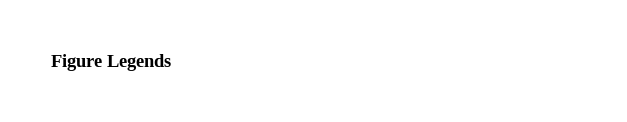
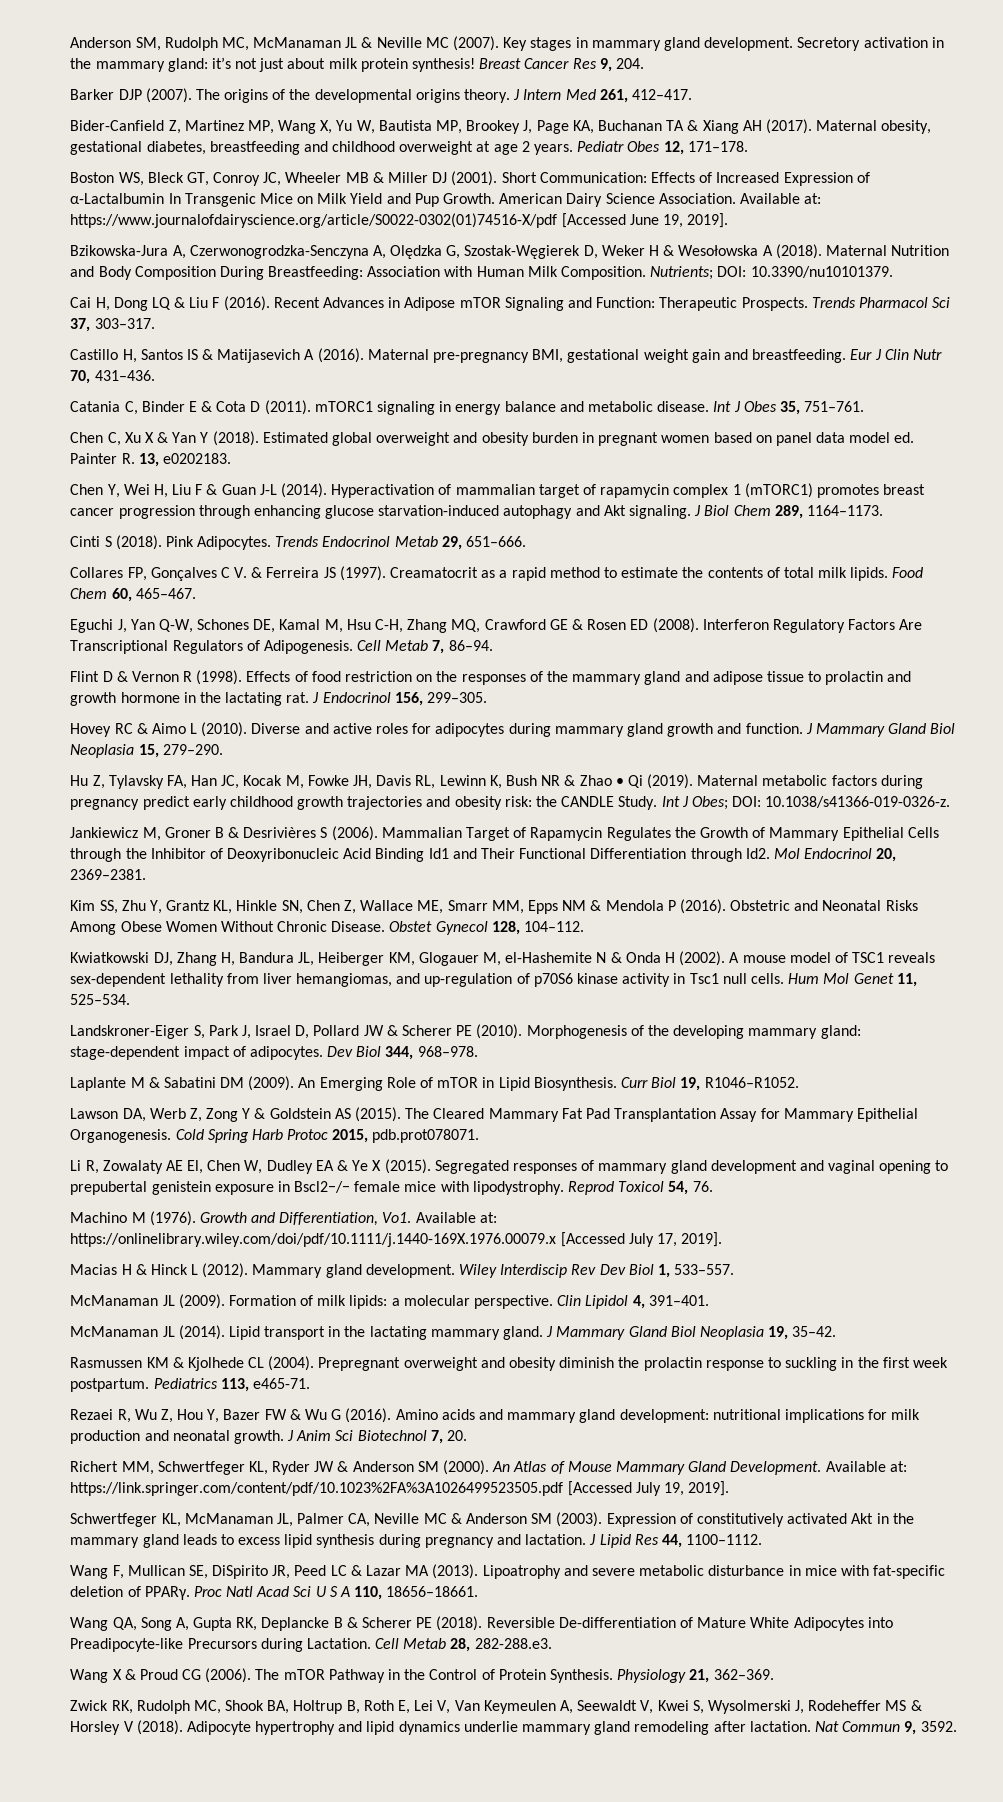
- Figure Legends
+ Anderson SM, Rudolph MC, McManaman JL & Neville MC (2007). Key stages in mammary gland development. Secretory activation in the mammary gland: it’s not just about milk protein synthesis! Breast Cancer Res 9, 204.
+ Barker DJP (2007). The origins of the developmental origins theory. J Intern Med 261, 412–417.
+ Bider-Canfield Z, Martinez MP, Wang X, Yu W, Bautista MP, Brookey J, Page KA, Buchanan TA & Xiang AH (2017). Maternal obesity, gestational diabetes, breastfeeding and childhood overweight at age 2 years. Pediatr Obes 12, 171–178.
+ Boston WS, Bleck GT, Conroy JC, Wheeler MB & Miller DJ (2001). Short Communication: Effects of Increased Expression of α-Lactalbumin In Transgenic Mice on Milk Yield and Pup Growth. American Dairy Science Association. Available at: https://www.journalofdairyscience.org/article/S0022-0302(01)74516-X/pdf [Accessed June 19, 2019].
+ Bzikowska-Jura A, Czerwonogrodzka-Senczyna A, Olędzka G, Szostak-Węgierek D, Weker H & Wesołowska A (2018). Maternal Nutrition and Body Composition During Breastfeeding: Association with Human Milk Composition. Nutrients; DOI: 10.3390/nu10101379.
+ Cai H, Dong LQ & Liu F (2016). Recent Advances in Adipose mTOR Signaling and Function: Therapeutic Prospects. Trends Pharmacol Sci 37, 303–317.
+ Castillo H, Santos IS & Matijasevich A (2016). Maternal pre-pregnancy BMI, gestational weight gain and breastfeeding. Eur J Clin Nutr 70, 431–436.
+ Catania C, Binder E & Cota D (2011). mTORC1 signaling in energy balance and metabolic disease. Int J Obes 35, 751–761.
+ Chen C, Xu X & Yan Y (2018). Estimated global overweight and obesity burden in pregnant women based on panel data model ed. Painter R. 13, e0202183.
+ Chen Y, Wei H, Liu F & Guan J-L (2014). Hyperactivation of mammalian target of rapamycin complex 1 (mTORC1) promotes breast cancer progression through enhancing glucose starvation-induced autophagy and Akt signaling. J Biol Chem 289, 1164–1173.
+ Cinti S (2018). Pink Adipocytes. Trends Endocrinol Metab 29, 651–666.
+ Collares FP, Gonçalves C V. & Ferreira JS (1997). Creamatocrit as a rapid method to estimate the contents of total milk lipids. Food Chem 60, 465–467.
+ Eguchi J, Yan Q-W, Schones DE, Kamal M, Hsu C-H, Zhang MQ, Crawford GE & Rosen ED (2008). Interferon Regulatory Factors Are Transcriptional Regulators of Adipogenesis. Cell Metab 7, 86–94.
+ Flint D & Vernon R (1998). Effects of food restriction on the responses of the mammary gland and adipose tissue to prolactin and growth hormone in the lactating rat. J Endocrinol 156, 299–305.
+ Hovey RC & Aimo L (2010). Diverse and active roles for adipocytes during mammary gland growth and function. J Mammary Gland Biol Neoplasia 15, 279–290.
+ Hu Z, Tylavsky FA, Han JC, Kocak M, Fowke JH, Davis RL, Lewinn K, Bush NR & Zhao • Qi (2019). Maternal metabolic factors during pregnancy predict early childhood growth trajectories and obesity risk: the CANDLE Study. Int J Obes; DOI: 10.1038/s41366-019-0326-z.
+ Jankiewicz M, Groner B & Desrivières S (2006). Mammalian Target of Rapamycin Regulates the Growth of Mammary Epithelial Cells through the Inhibitor of Deoxyribonucleic Acid Binding Id1 and Their Functional Differentiation through Id2. Mol Endocrinol 20, 2369–2381.
+ Kim SS, Zhu Y, Grantz KL, Hinkle SN, Chen Z, Wallace ME, Smarr MM, Epps NM & Mendola P (2016). Obstetric and Neonatal Risks Among Obese Women Without Chronic Disease. Obstet Gynecol 128, 104–112.
+ Kwiatkowski DJ, Zhang H, Bandura JL, Heiberger KM, Glogauer M, el-Hashemite N & Onda H (2002). A mouse model of TSC1 reveals sex-dependent lethality from liver hemangiomas, and up-regulation of p70S6 kinase activity in Tsc1 null cells. Hum Mol Genet 11, 525–534.
+ Landskroner-Eiger S, Park J, Israel D, Pollard JW & Scherer PE (2010). Morphogenesis of the developing mammary gland: stage-dependent impact of adipocytes. Dev Biol 344, 968–978.
+ Laplante M & Sabatini DM (2009). An Emerging Role of mTOR in Lipid Biosynthesis. Curr Biol 19, R1046–R1052.
+ Lawson DA, Werb Z, Zong Y & Goldstein AS (2015). The Cleared Mammary Fat Pad Transplantation Assay for Mammary Epithelial Organogenesis. Cold Spring Harb Protoc 2015, pdb.prot078071.
+ Li R, Zowalaty AE El, Chen W, Dudley EA & Ye X (2015). Segregated responses of mammary gland development and vaginal opening to prepubertal genistein exposure in Bscl2−/− female mice with lipodystrophy. Reprod Toxicol 54, 76.
+ Machino M (1976). Growth and Differentiation, Vo1. Available at: https://onlinelibrary.wiley.com/doi/pdf/10.1111/j.1440-169X.1976.00079.x [Accessed July 17, 2019].
+ Macias H & Hinck L (2012). Mammary gland development. Wiley Interdiscip Rev Dev Biol 1, 533–557.
+ McManaman JL (2009). Formation of milk lipids: a molecular perspective. Clin Lipidol 4, 391–401.
+ McManaman JL (2014). Lipid transport in the lactating mammary gland. J Mammary Gland Biol Neoplasia 19, 35–42.
+ Rasmussen KM & Kjolhede CL (2004). Prepregnant overweight and obesity diminish the prolactin response to suckling in the first week postpartum. Pediatrics 113, e465-71.
+ Rezaei R, Wu Z, Hou Y, Bazer FW & Wu G (2016). Amino acids and mammary gland development: nutritional implications for milk production and neonatal growth. J Anim Sci Biotechnol 7, 20.
+ Richert MM, Schwertfeger KL, Ryder JW & Anderson SM (2000). An Atlas of Mouse Mammary Gland Development. Available at: https://link.springer.com/content/pdf/10.1023%2FA%3A1026499523505.pdf [Accessed July 19, 2019].
+ Schwertfeger KL, McManaman JL, Palmer CA, Neville MC & Anderson SM (2003). Expression of constitutively activated Akt in the mammary gland leads to excess lipid synthesis during pregnancy and lactation. J Lipid Res 44, 1100–1112.
+ Wang F, Mullican SE, DiSpirito JR, Peed LC & Lazar MA (2013). Lipoatrophy and severe metabolic disturbance in mice with fat-specific deletion of PPARγ. Proc Natl Acad Sci U S A 110, 18656–18661.
+ Wang QA, Song A, Gupta RK, Deplancke B & Scherer PE (2018). Reversible De-differentiation of Mature White Adipocytes into Preadipocyte-like Precursors during Lactation. Cell Metab 28, 282-288.e3.
+ Wang X & Proud CG (2006). The mTOR Pathway in the Control of Protein Synthesis. Physiology 21, 362–369.
+ Zwick RK, Rudolph MC, Shook BA, Holtrup B, Roth E, Lei V, Van Keymeulen A, Seewaldt V, Kwei S, Wysolmerski J, Rodeheffer MS & Horsley V (2018). Adipocyte hypertrophy and lipid dynamics underlie mammary gland remodeling after lactation. Nat Commun 9, 3592.

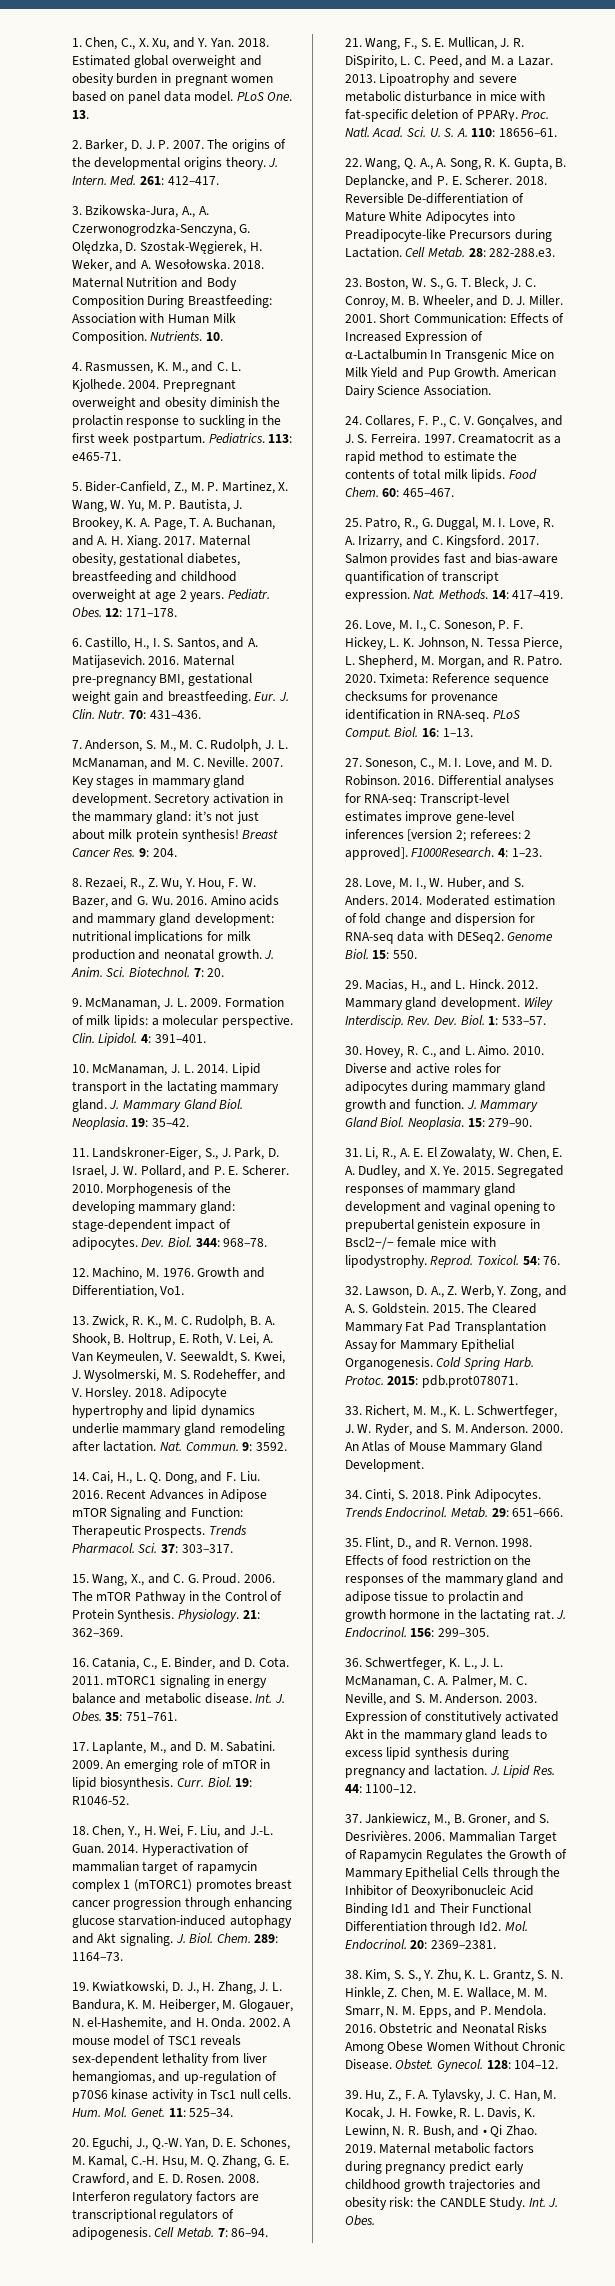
- Anderson SM, Rudolph MC, McManaman JL & Neville MC (2007).
+ 1. Chen, C., X. Xu, and Y. Yan. 2018. Estimated global overweight and obesity burden in pregnant women based on panel data model. PLoS One. 13.
+ 2. Barker, D. J. P. 2007. The origins of the developmental origins theory. J. Intern. Med. 261: 412–417.
+ 3. Bzikowska-Jura, A., A. Czerwonogrodzka-Senczyna, G. Olędzka, D. Szostak-Węgierek, H. Weker, and A. Wesołowska. 2018. Maternal Nutrition and Body Composition During Breastfeeding: Association with Human Milk Composition. Nutrients. 10.
+ 4. Rasmussen, K. M., and C. L. Kjolhede. 2004. Prepregnant overweight and obesity diminish the prolactin response to suckling in the first week postpartum. Pediatrics. 113: e465-71.
+ 5. Bider-Canfield, Z., M. P. Martinez, X. Wang, W. Yu, M. P. Bautista, J. Brookey, K. A. Page, T. A. Buchanan, and A. H. Xiang. 2017. Maternal obesity, gestational diabetes, breastfeeding and childhood overweight at age 2 years. Pediatr. Obes. 12: 171–178.
+ 6. Castillo, H., I. S. Santos, and A. Matijasevich. 2016. Maternal pre-pregnancy BMI, gestational weight gain and breastfeeding. Eur. J. Clin. Nutr. 70: 431–436.
+ 7. Anderson, S. M., M. C. Rudolph, J. L. McManaman, and M. C. Neville. 2007.
- Breast Cancer Res 9, 204.
+ Breast Cancer Res. 9: 204.
- Barker DJP (2007). The origins of the developmental origins theory. J Intern Med 261, 412–417.
- Bider-Canfield Z, Martinez MP, Wang X, Yu W, Bautista MP, Brookey J, Page KA, Buchanan TA & Xiang AH (2017). Maternal obesity, gestational diabetes, breastfeeding and childhood overweight at age 2 years. Pediatr Obes 12, 171–178.
- Boston WS, Bleck GT, Conroy JC, Wheeler MB & Miller DJ (2001).
+ 8. Rezaei, R., Z. Wu, Y. Hou, F. W. Bazer, and G. Wu. 2016. Amino acids and mammary gland development: nutritional implications for milk production and neonatal growth. J. Anim. Sci. Biotechnol. 7: 20.
+ 9. McManaman, J. L. 2009. Formation of milk lipids: a molecular perspective. Clin. Lipidol. 4: 391–401.
+ 10. McManaman, J. L. 2014. Lipid transport in the lactating mammary gland. J. Mammary Gland Biol. Neoplasia. 19: 35–42.
+ 11. Landskroner-Eiger, S., J. Park, D. Israel, J. W. Pollard, and P. E. Scherer. 2010. Morphogenesis of the developing mammary gland: stage-dependent impact of adipocytes. Dev. Biol. 344: 968–78.
+ 12. Machino, M. 1976. Growth and Differentiation, Vo1.
+ 13. Zwick, R. K., M. C. Rudolph, B. A. Shook, B. Holtrup, E. Roth, V. Lei, A. Van Keymeulen, V. Seewaldt, S. Kwei, J. Wysolmerski, M. S. Rodeheffer, and V. Horsley. 2018. Adipocyte hypertrophy and lipid dynamics underlie mammary gland remodeling after lactation. Nat. Commun. 9: 3592.
+ 14. Cai, H., L. Q. Dong, and F. Liu. 2016. Recent Advances in Adipose mTOR Signaling and Function: Therapeutic Prospects. Trends Pharmacol. Sci. 37: 303–317.
+ 15. Wang, X., and C. G. Proud. 2006. The mTOR Pathway in the Control of Protein Synthesis. Physiology. 21: 362–369.
+ 16. Catania, C., E. Binder, and D. Cota. 2011. mTORC1 signaling in energy balance and metabolic disease. Int. J. Obes. 35: 751–761.
+ 17. Laplante, M., and D. M. Sabatini. 2009. An emerging role of mTOR in lipid biosynthesis. Curr. Biol. 19: R1046-52.
+ 18. Chen, Y., H. Wei, F. Liu, and J.-L. Guan. 2014. Hyperactivation of mammalian target of rapamycin complex 1 (mTORC1) promotes breast cancer progression through enhancing glucose starvation-induced autophagy and Akt signaling. J. Biol. Chem. 289: 1164–73.
+ 19. Kwiatkowski, D. J., H. Zhang, J. L. Bandura, K. M. Heiberger, M. Glogauer, N. el-Hashemite, and H. Onda. 2002. A mouse model of TSC1 reveals sex-dependent lethality from liver hemangiomas, and up-regulation of p70S6 kinase activity in Tsc1 null cells. Hum. Mol. Genet. 11: 525–34.
+ 20. Eguchi, J., Q.-W. Yan, D. E. Schones, M. Kamal, C.-H. Hsu, M. Q. Zhang, G. E. Crawford, and E. D. Rosen. 2008. Interferon regulatory factors are transcriptional regulators of adipogenesis. Cell Metab. 7: 86–94.
+ 21. Wang, F., S. E. Mullican, J. R. DiSpirito, L. C. Peed, and M. a Lazar. 2013. Lipoatrophy and severe metabolic disturbance in mice with fat-specific deletion of PPARγ. Proc. Natl. Acad. Sci. U. S. A. 110: 18656–61.
+ 22. Wang, Q. A., A. Song, R. K. Gupta, B. Deplancke, and P. E. Scherer. 2018. Reversible De-differentiation of Mature White Adipocytes into Preadipocyte-like Precursors during Lactation. Cell Metab. 28: 282-288.e3.
+ 23. Boston, W. S., G. T. Bleck, J. C. Conroy, M. B. Wheeler, and D. J. Miller. 2001.
- American Dairy Science Association. Available at: https://www.journalofdairyscience.org/article/S0022-0302(01)74516-X/pdf [Accessed June 19, 2019].
- Bzikowska-Jura A, Czerwonogrodzka-Senczyna A, Olędzka G, Szostak-Węgierek D, Weker H & Wesołowska A (2018). Maternal Nutrition and Body Composition During Breastfeeding: Association with Human Milk Composition. Nutrients; DOI: 10.3390/nu10101379.
- Cai H, Dong LQ & Liu F (2016). Recent Advances in Adipose mTOR Signaling and Function: Therapeutic Prospects. Trends Pharmacol Sci 37, 303–317.
- Castillo H, Santos IS & Matijasevich A (2016). Maternal pre-pregnancy BMI, gestational weight gain and breastfeeding. Eur J Clin Nutr 70, 431–436.
- Catania C, Binder E & Cota D (2011). mTORC1 signaling in energy balance and metabolic disease. Int J Obes 35, 751–761.
- Chen C, Xu X & Yan Y (2018). Estimated global overweight and obesity burden in pregnant women based on panel data model ed. Painter R. 13, e0202183.
- Chen Y, Wei H, Liu F & Guan J-L (2014). Hyperactivation of mammalian target of rapamycin complex 1 (mTORC1) promotes breast cancer progression through enhancing glucose starvation-induced autophagy and Akt signaling. J Biol Chem 289, 1164–1173.
- Cinti S (2018). Pink Adipocytes. Trends Endocrinol Metab 29, 651–666.
- Collares FP, Gonçalves C V. & Ferreira JS (1997).
+ American Dairy Science Association.
+ 24. Collares, F. P., C. V. Gonçalves, and J. S. Ferreira. 1997.
- Food Chem 60, 465–467.
+ Food Chem. 60: 465–467.
- Eguchi J, Yan Q-W, Schones DE, Kamal M, Hsu C-H, Zhang MQ, Crawford GE & Rosen ED (2008). Interferon Regulatory Factors Are Transcriptional Regulators of Adipogenesis. Cell Metab 7, 86–94.
- Flint D & Vernon R (1998).
+ 25. Patro, R., G. Duggal, M. I. Love, R. A. Irizarry, and C. Kingsford. 2017. Salmon provides fast and bias-aware quantification of transcript expression. Nat. Methods. 14: 417–419.
+ 26. Love, M. I., C. Soneson, P. F. Hickey, L. K. Johnson, N. Tessa Pierce, L. Shepherd, M. Morgan, and R. Patro. 2020. Tximeta: Reference sequence checksums for provenance identification in RNA-seq. PLoS Comput. Biol. 16: 1–13.
+ 27. Soneson, C., M. I. Love, and M. D. Robinson. 2016. Differential analyses for RNA-seq: Transcript-level estimates improve gene-level inferences [version 2; referees: 2 approved]. F1000Research. 4: 1–23.
+ 28. Love, M. I., W. Huber, and S. Anders. 2014. Moderated estimation of fold change and dispersion for RNA-seq data with DESeq2. Genome Biol. 15: 550.
+ 29. Macias, H., and L. Hinck. 2012. Mammary gland development. Wiley Interdiscip. Rev. Dev. Biol. 1: 533–57.
+ 30. Hovey, R. C., and L. Aimo. 2010. Diverse and active roles for adipocytes during mammary gland growth and function. J. Mammary Gland Biol. Neoplasia. 15: 279–90.
+ 31. Li, R., A. E. El Zowalaty, W. Chen, E. A. Dudley, and X. Ye. 2015. Segregated responses of mammary gland development and vaginal opening to prepubertal genistein exposure in Bscl2−/− female mice with lipodystrophy. Reprod. Toxicol. 54: 76.
+ 32. Lawson, D. A., Z. Werb, Y. Zong, and A. S. Goldstein. 2015. The Cleared Mammary Fat Pad Transplantation Assay for Mammary Epithelial Organogenesis. Cold Spring Harb. Protoc. 2015: pdb.prot078071.
+ 33. Richert, M. M., K. L. Schwertfeger, J. W. Ryder, and S. M. Anderson. 2000. An Atlas of Mouse Mammary Gland Development.
+ 34. Cinti, S. 2018. Pink Adipocytes. Trends Endocrinol. Metab. 29: 651–666.
+ 35. Flint, D., and R. Vernon. 1998.
- J Endocrinol 156, 299–305.
- Hovey RC & Aimo L (2010). Diverse and active roles for adipocytes during mammary gland growth and function. J Mammary Gland Biol Neoplasia 15, 279–290.
- Hu Z, Tylavsky FA, Han JC, Kocak M, Fowke JH, Davis RL, Lewinn K, Bush NR & Zhao • Qi (2019). Maternal metabolic factors during pregnancy predict early childhood growth trajectories and obesity risk: the CANDLE Study. Int J Obes; DOI: 10.1038/s41366-019-0326-z.
- Jankiewicz M, Groner B & Desrivières S (2006).
+ J. Endocrinol. 156: 299–305.
+ 36. Schwertfeger, K. L., J. L. McManaman, C. A. Palmer, M. C. Neville, and S. M. Anderson. 2003. Expression of constitutively activated Akt in the mammary gland leads to excess lipid synthesis during pregnancy and lactation. J. Lipid Res. 44: 1100–12.
+ 37. Jankiewicz, M., B. Groner, and S. Desrivières. 2006.
- Mammalian Target of Rapamycin Regulates the Growth of Mammary Epithelial Cells through the Inhibitor of Deoxyribonucleic Acid Binding Id1 and Their Functional Differentiation through Id2. Mol Endocrinol 20, 2369–2381.
- Kim SS, Zhu Y, Grantz KL, Hinkle SN, Chen Z, Wallace ME, Smarr MM, Epps NM & Mendola P (2016).
+ Mammalian Target of Rapamycin Regulates the Growth of Mammary Epithelial Cells through the Inhibitor of Deoxyribonucleic Acid Binding Id1 and Their Functional Differentiation through Id2. Mol. Endocrinol. 20: 2369–2381.
+ 38. Kim, S. S., Y. Zhu, K. L. Grantz, S. N. Hinkle, Z. Chen, M. E. Wallace, M. M. Smarr, N. M. Epps, and P. Mendola. 2016.
- Obstet Gynecol 128, 104–112.
- Kwiatkowski DJ, Zhang H, Bandura JL, Heiberger KM, Glogauer M, el-Hashemite N & Onda H (2002). A mouse model of TSC1 reveals sex-dependent lethality from liver hemangiomas, and up-regulation of p70S6 kinase activity in Tsc1 null cells. Hum Mol Genet 11, 525–534.
- Landskroner-Eiger S, Park J, Israel D, Pollard JW & Scherer PE (2010). Morphogenesis of the developing mammary gland: stage-dependent impact of adipocytes. Dev Biol 344, 968–978.
- Laplante M & Sabatini DM (2009). An Emerging Role of mTOR in Lipid Biosynthesis. Curr Biol 19, R1046–R1052.
- Lawson DA, Werb Z, Zong Y & Goldstein AS (2015). The Cleared Mammary Fat Pad Transplantation Assay for Mammary Epithelial Organogenesis. Cold Spring Harb Protoc 2015, pdb.prot078071.
- Li R, Zowalaty AE El, Chen W, Dudley EA & Ye X (2015). Segregated responses of mammary gland development and vaginal opening to prepubertal genistein exposure in Bscl2−/− female mice with lipodystrophy. Reprod Toxicol 54, 76.
- Machino M (1976). Growth and Differentiation, Vo1. Available at: https://onlinelibrary.wiley.com/doi/pdf/10.1111/j.1440-169X.1976.00079.x [Accessed July 17, 2019].
- Macias H & Hinck L (2012). Mammary gland development. Wiley Interdiscip Rev Dev Biol 1, 533–557.
- McManaman JL (2009). Formation of milk lipids: a molecular perspective. Clin Lipidol 4, 391–401.
- McManaman JL (2014). Lipid transport in the lactating mammary gland. J Mammary Gland Biol Neoplasia 19, 35–42.
- Rasmussen KM & Kjolhede CL (2004). Prepregnant overweight and obesity diminish the prolactin response to suckling in the first week postpartum. Pediatrics 113, e465-71.
- Rezaei R, Wu Z, Hou Y, Bazer FW & Wu G (2016). Amino acids and mammary gland development: nutritional implications for milk production and neonatal growth. J Anim Sci Biotechnol 7, 20.
- Richert MM, Schwertfeger KL, Ryder JW & Anderson SM (2000). An Atlas of Mouse Mammary Gland Development. Available at: https://link.springer.com/content/pdf/10.1023%2FA%3A1026499523505.pdf [Accessed July 19, 2019].
- Schwertfeger KL, McManaman JL, Palmer CA, Neville MC & Anderson SM (2003). Expression of constitutively activated Akt in the mammary gland leads to excess lipid synthesis during pregnancy and lactation. J Lipid Res 44, 1100–1112.
- Wang F, Mullican SE, DiSpirito JR, Peed LC & Lazar MA (2013). Lipoatrophy and severe metabolic disturbance in mice with fat-specific deletion of PPARγ. Proc Natl Acad Sci U S A 110, 18656–18661.
- Wang QA, Song A, Gupta RK, Deplancke B & Scherer PE (2018). Reversible De-differentiation of Mature White Adipocytes into Preadipocyte-like Precursors during Lactation. Cell Metab 28, 282-288.e3.
- Wang X & Proud CG (2006). The mTOR Pathway in the Control of Protein Synthesis. Physiology 21, 362–369.
- Zwick RK, Rudolph MC, Shook BA, Holtrup B, Roth E, Lei V, Van Keymeulen A, Seewaldt V, Kwei S, Wysolmerski J, Rodeheffer MS & Horsley V (2018). Adipocyte hypertrophy and lipid dynamics underlie mammary gland remodeling after lactation. Nat Commun 9, 3592.
+ Obstet. Gynecol. 128: 104–12.
+ 39. Hu, Z., F. A. Tylavsky, J. C. Han, M. Kocak, J. H. Fowke, R. L. Davis, K. Lewinn, N. R. Bush, and • Qi Zhao. 2019. Maternal metabolic factors during pregnancy predict early childhood growth trajectories and obesity risk: the CANDLE Study. Int. J. Obes.

